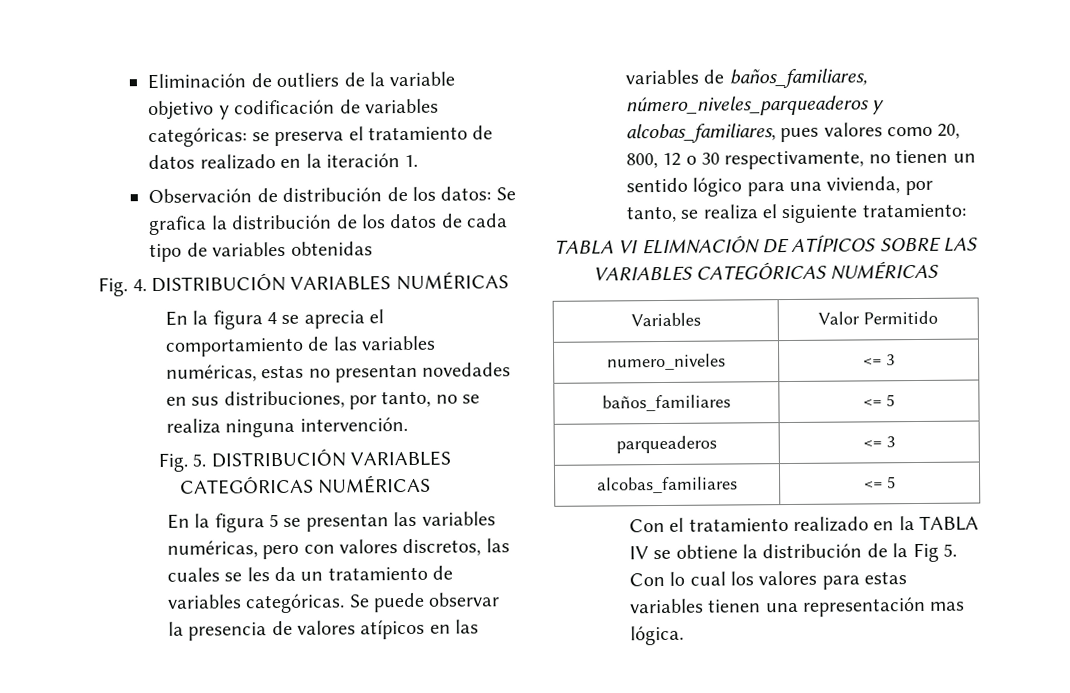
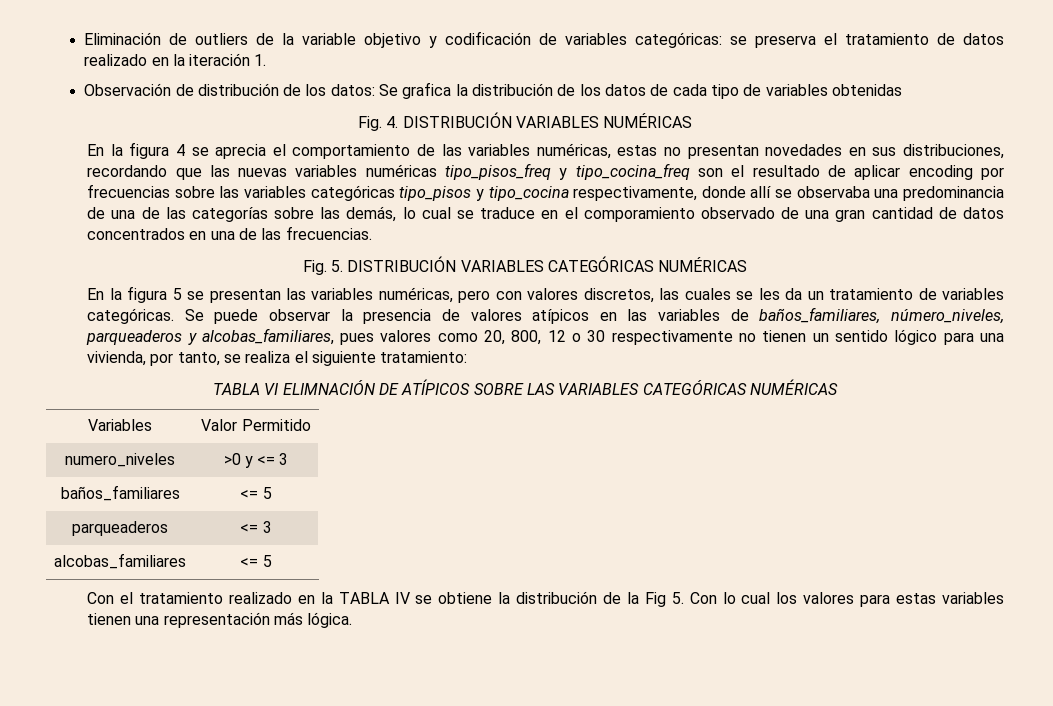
- En la figura 4 se aprecia el comportamiento de las variables numéricas, estas no presentan novedades en sus distribuciones, por tanto, no se realiza ninguna intervención.
+ En la figura 4 se aprecia el comportamiento de las variables numéricas, estas no presentan novedades en sus distribuciones, recordando que las nuevas variables numéricas tipo_pisos_freq y tipo_cocina_freq son el resultado de aplicar encoding por frecuencias sobre las variables categóricas tipo_pisos y tipo_cocina respectivamente, donde allí se observaba una predominancia de una de las categorías sobre las demás, lo cual se traduce en el comporamiento observado de una gran cantidad de datos concentrados en una de las frecuencias.
- Se puede observar la presencia de valores atípicos en las variables de baños_familiares, número_niveles_parqueaderos y alcobas_familiares, pues valores como 20, 800, 12 o 30 respectivamente, no tienen un sentido lógico para una vivienda, por tanto, se realiza el siguiente tratamiento:
+ Se puede observar la presencia de valores atípicos en las variables de baños_familiares, número_niveles, parqueaderos y alcobas_familiares, pues valores como 20, 800, 12 o 30 respectivamente no tienen un sentido lógico para una vivienda, por tanto, se realiza el siguiente tratamiento:
- numero_niveles | <= 3
+ numero_niveles | >0 y <= 3
- Con el tratamiento realizado en la TABLA IV se obtiene la distribución de la Fig 5. Con lo cual los valores para estas variables tienen una representación mas lógica.
+ Con el tratamiento realizado en la TABLA IV se obtiene la distribución de la Fig 5. Con lo cual los valores para estas variables tienen una representación más lógica.

